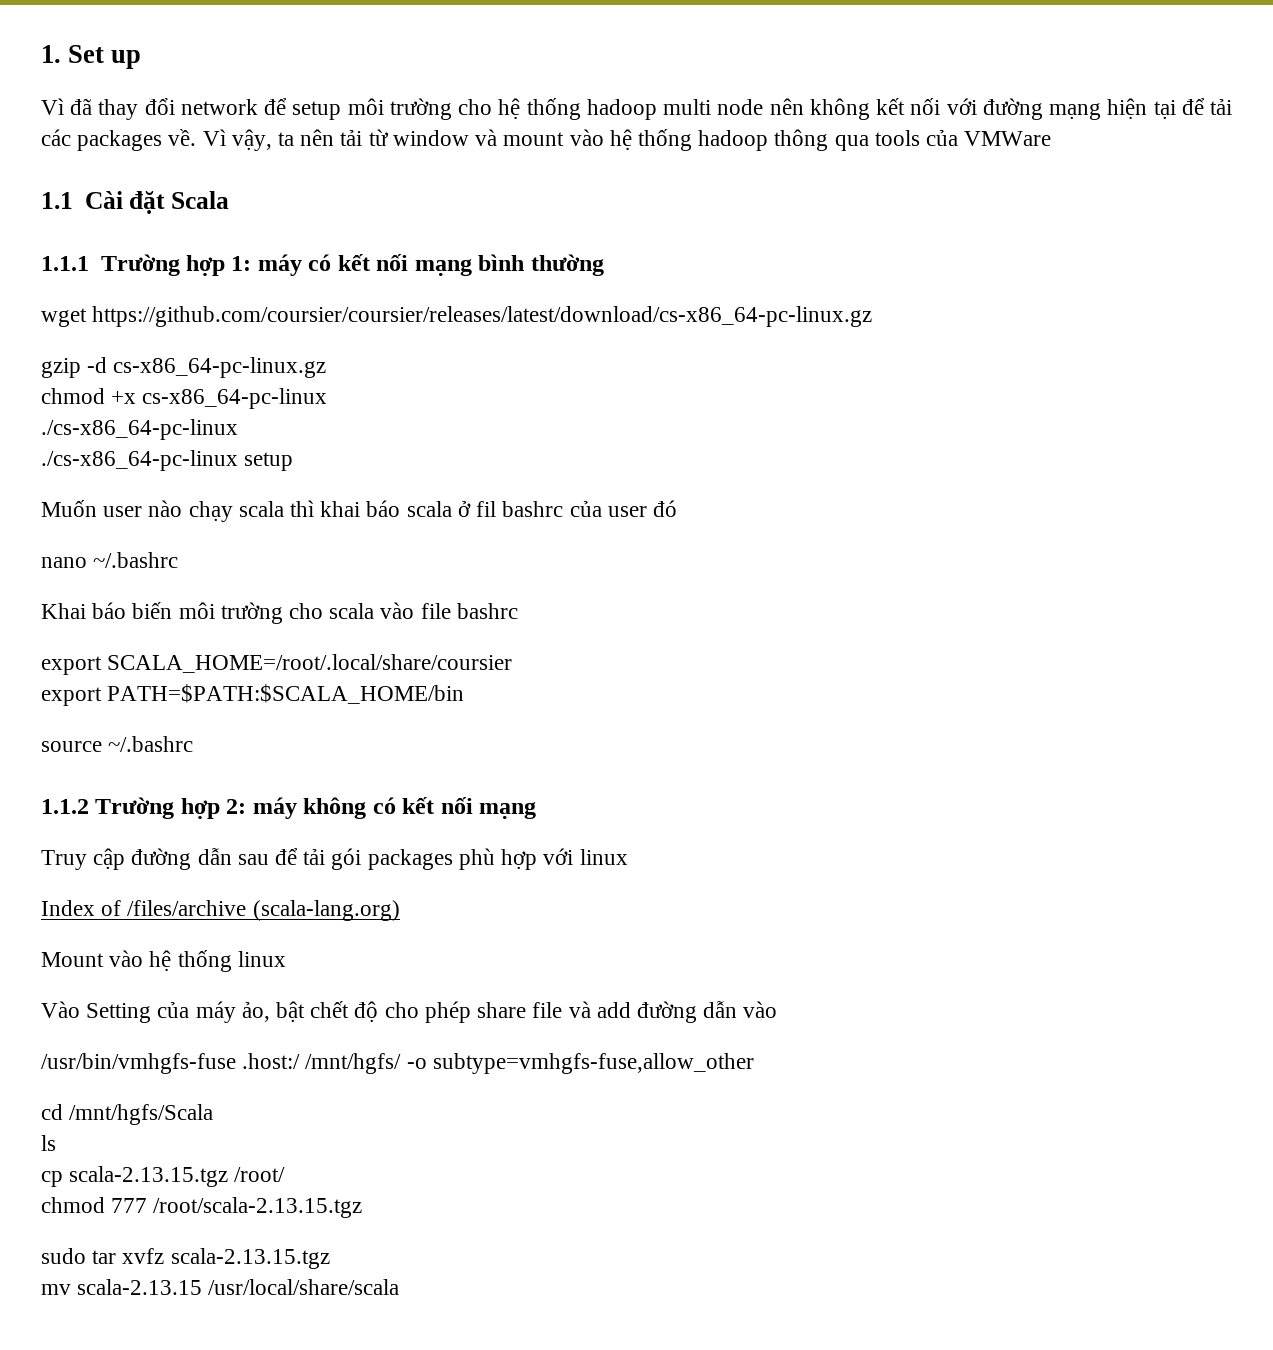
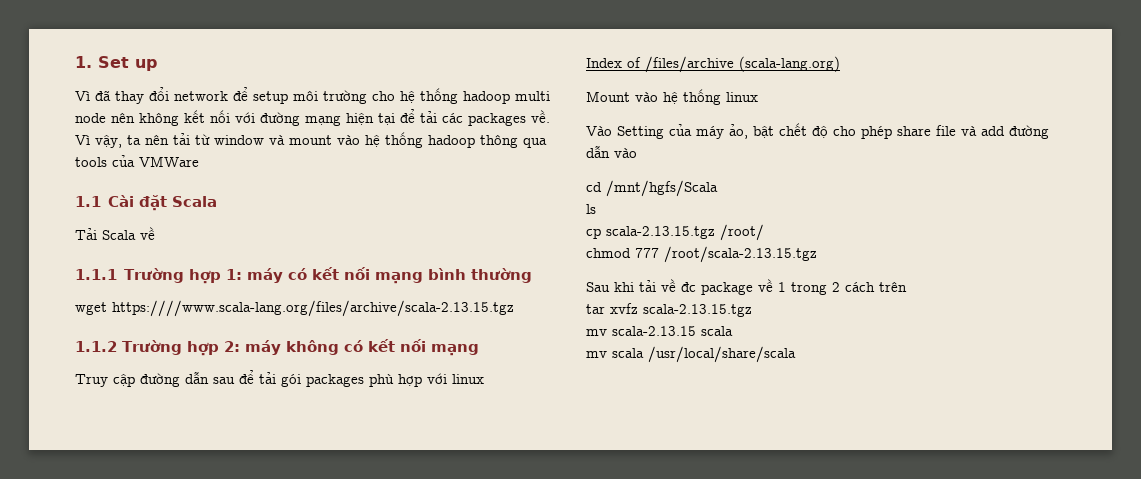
+ Tải Scala về
- wget https://github.com/coursier/coursier/releases/latest/download/cs-x86_64-pc-linux.gz
- gzip -d cs-x86_64-pc-linux.gz
- chmod +x cs-x86_64-pc-linux
- ./cs-x86_64-pc-linux
- ./cs-x86_64-pc-linux setup
- Muốn user nào chạy scala thì khai báo scala ở fil bashrc của user đó
- nano ~/.bashrc
- Khai báo biến môi trường cho scala vào file bashrc
- export SCALA_HOME=/root/.local/share/coursier
- export PATH=$PATH:$SCALA_HOME/bin
- source ~/.bashrc
+ wget https:////www.scala-lang.org/files/archive/scala-2.13.15.tgz
- /usr/bin/vmhgfs-fuse .host:/ /mnt/hgfs/ -o subtype=vmhgfs-fuse,allow_other
- sudo tar xvfz scala-2.13.15.tgz
+ Sau khi tải về đc package về 1 trong 2 cách trên
+ tar xvfz scala-2.13.15.tgz
- mv scala-2.13.15 /usr/local/share/scala
+ mv scala-2.13.15 scala
+ mv scala /usr/local/share/scala

